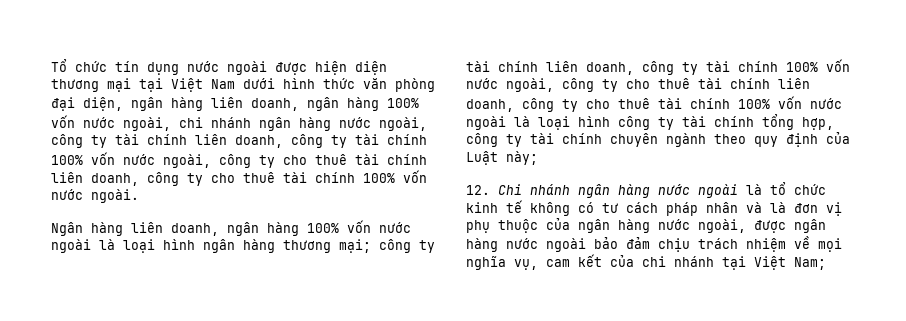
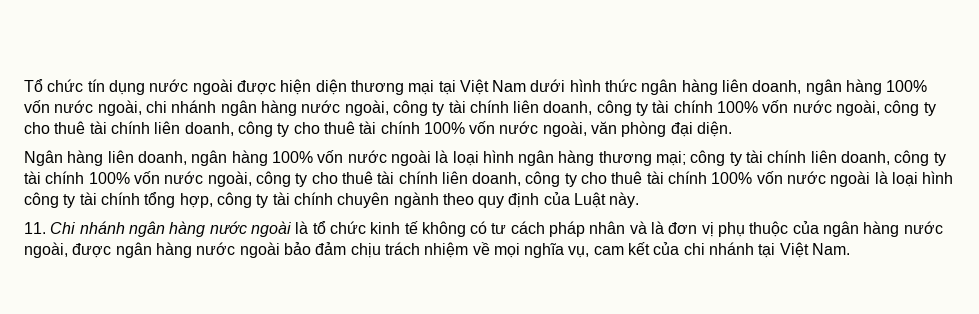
- Tổ chức tín dụng nước ngoài được hiện diện thương mại tại Việt Nam dưới hình thức văn phòng đại diện, ngân hàng liên doanh, ngân hàng 100% vốn nước ngoài, chi nhánh ngân hàng nước ngoài, công ty tài chính liên doanh, công ty tài chính 100% vốn nước ngoài, công ty cho thuê tài chính liên doanh, công ty cho thuê tài chính 100% vốn nước ngoài.
+ Tổ chức tín dụng nước ngoài được hiện diện thương mại tại Việt Nam dưới hình thức ngân hàng liên doanh, ngân hàng 100% vốn nước ngoài, chi nhánh ngân hàng nước ngoài, công ty tài chính liên doanh, công ty tài chính 100% vốn nước ngoài, công ty cho thuê tài chính liên doanh, công ty cho thuê tài chính 100% vốn nước ngoài, văn phòng đại diện.
- công ty tài chính liên doanh, công ty tài chính 100% vốn nước ngoài, công ty cho thuê tài chính liên doanh, công ty cho thuê tài chính 100% vốn nước ngoài là loại hình công ty tài chính tổng hợp, công ty tài chính chuyên ngành theo quy định của Luật này;
- 12. Chi nhánh ngân hàng nước ngoài là tổ chức kinh tế không có tư cách pháp nhân và là đơn vị phụ thuộc của ngân hàng nước ngoài, được ngân hàng nước ngoài bảo đảm chịu trách nhiệm về mọi nghĩa vụ, cam kết của chi nhánh tại Việt Nam;
+ công ty tài chính liên doanh, công ty tài chính 100% vốn nước ngoài, công ty cho thuê tài chính liên doanh, công ty cho thuê tài chính 100% vốn nước ngoài là loại hình công ty tài chính tổng hợp, công ty tài chính chuyên ngành theo quy định của Luật này.
+ 11. Chi nhánh ngân hàng nước ngoài là tổ chức kinh tế không có tư cách pháp nhân và là đơn vị phụ thuộc của ngân hàng nước ngoài, được ngân hàng nước ngoài bảo đảm chịu trách nhiệm về mọi nghĩa vụ, cam kết của chi nhánh tại Việt Nam.

